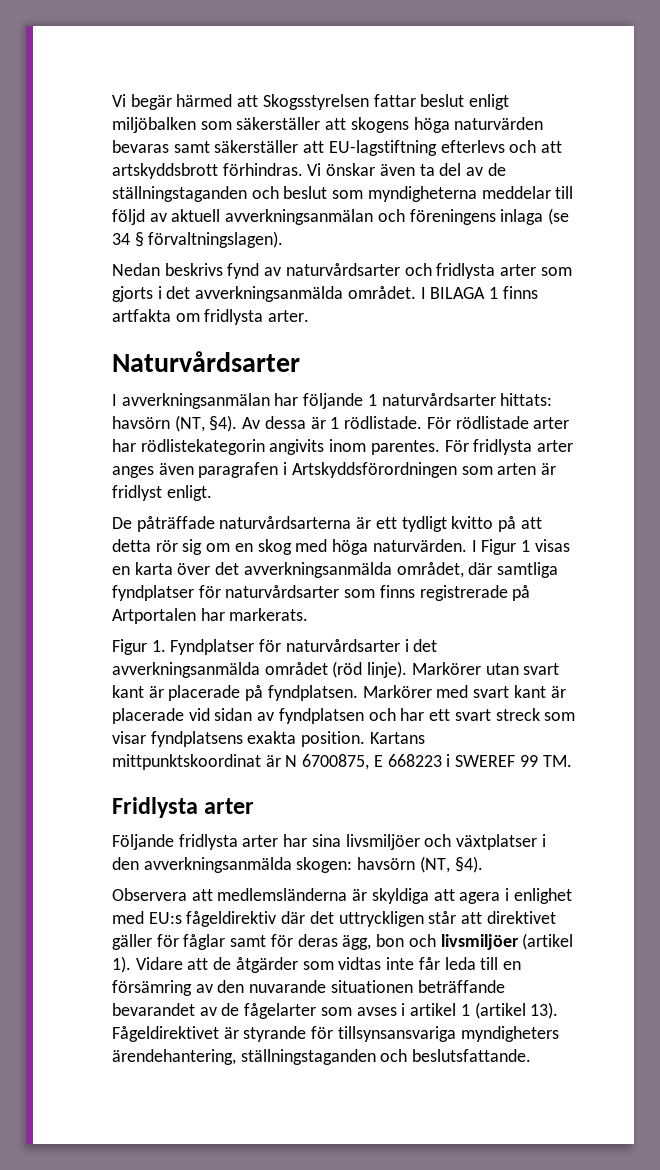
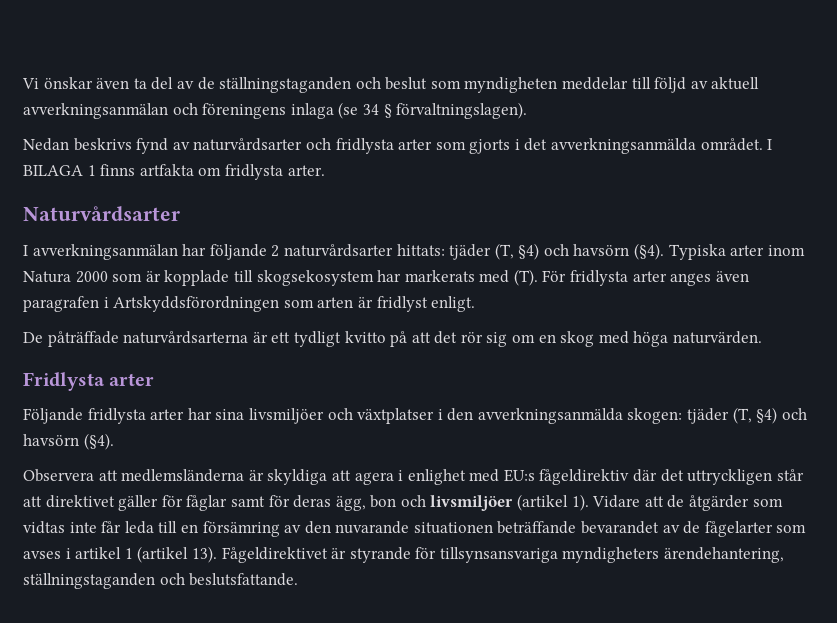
- Vi begär härmed att Skogsstyrelsen fattar beslut enligt miljöbalken som säkerställer att skogens höga naturvärden bevaras samt säkerställer att EU-lagstiftning efterlevs och att artskyddsbrott förhindras. Vi önskar även ta del av de ställningstaganden och beslut som myndigheterna meddelar till följd av aktuell avverkningsanmälan och föreningens inlaga (se 34 § förvaltningslagen).
+ Vi önskar även ta del av de ställningstaganden och beslut som myndigheten meddelar till följd av aktuell avverkningsanmälan och föreningens inlaga (se 34 § förvaltningslagen).
- I avverkningsanmälan har följande 1 naturvårdsarter hittats: havsörn (NT, §4). Av dessa är 1 rödlistade. För rödlistade arter har rödlistekategorin angivits inom parentes. För fridlysta arter anges även paragrafen i Artskyddsförordningen som arten är fridlyst enligt.
+ I avverkningsanmälan har följande 2 naturvårdsarter hittats: tjäder (T, §4) och havsörn (§4). Typiska arter inom Natura 2000 som är kopplade till skogsekosystem har markerats med (T). För fridlysta arter anges även paragrafen i Artskyddsförordningen som arten är fridlyst enligt.
- De påträffade naturvårdsarterna är ett tydligt kvitto på att detta rör sig om en skog med höga naturvärden. I Figur 1 visas en karta över det avverkningsanmälda området, där samtliga fyndplatser för naturvårdsarter som finns registrerade på Artportalen har markerats.
- Figur 1. Fyndplatser för naturvårdsarter i det avverkningsanmälda området (röd linje). Markörer utan svart kant är placerade på fyndplatsen. Markörer med svart kant är placerade vid sidan av fyndplatsen och har ett svart streck som visar fyndplatsens exakta position. Kartans mittpunktskoordinat är N 6700875, E 668223 i SWEREF 99 TM.
+ De påträffade naturvårdsarterna är ett tydligt kvitto på att det rör sig om en skog med höga naturvärden.
- Följande fridlysta arter har sina livsmiljöer och växtplatser i den avverkningsanmälda skogen: havsörn (NT, §4).
+ Följande fridlysta arter har sina livsmiljöer och växtplatser i den avverkningsanmälda skogen: tjäder (T, §4) och havsörn (§4).

